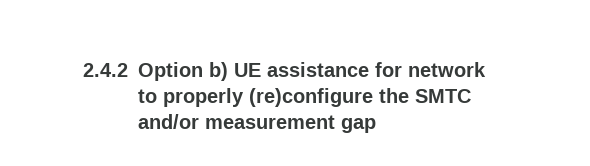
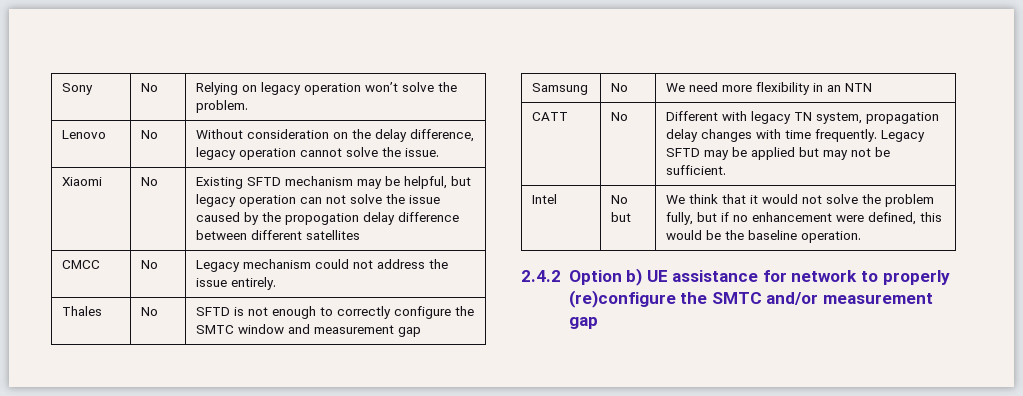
+ Sony | No | Relying on legacy operation won’t solve the problem.
+ Lenovo | No | Without consideration on the delay difference, legacy operation cannot solve the issue.
+ Xiaomi | No | Existing SFTD mechanism may be helpful, but legacy operation can not solve the issue caused by the propogation delay difference between different satellites
+ CMCC | No | Legacy mechanism could not address the issue entirely.
+ Thales | No | SFTD is not enough to correctly configure the SMTC window and measurement gap
+ Samsung | No | We need more flexibility in an NTN
+ CATT | No | Different with legacy TN system, propagation delay changes with time frequently. Legacy SFTD may be applied but may not be sufficient.
+ Intel | No but | We think that it would not solve the problem fully, but if no enhancement were defined, this would be the baseline operation.

